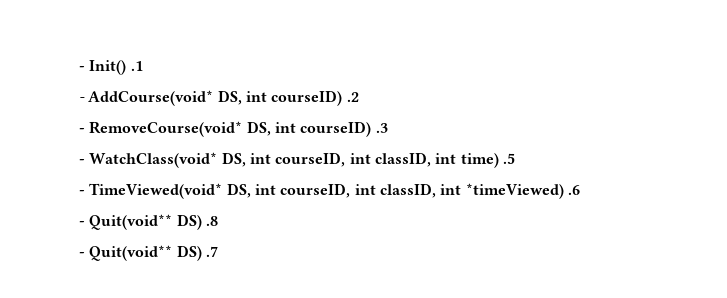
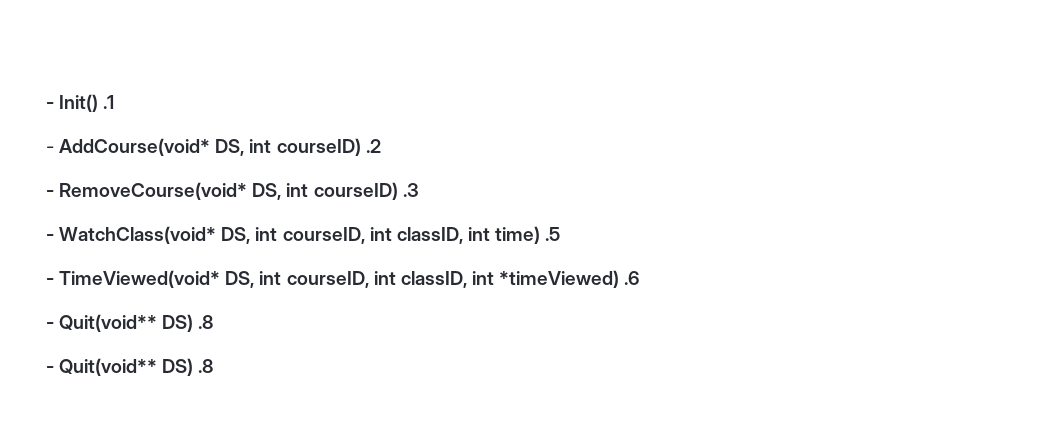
  - TimeViewed(void* DS, int courseID, int classID, int *timeViewed) .6
  - Quit(void** DS) .8
- - Quit(void** DS) .7
+ - Quit(void** DS) .8

